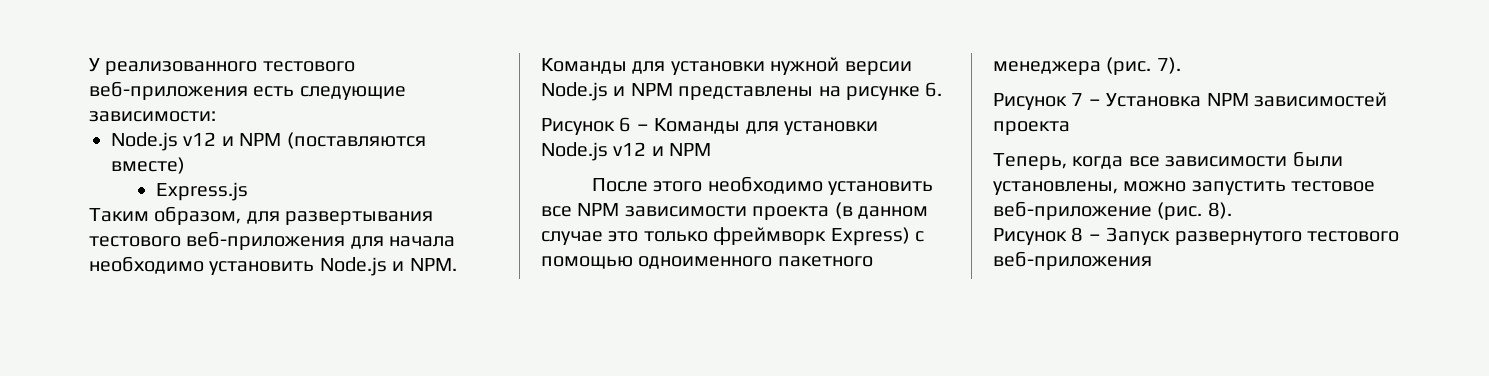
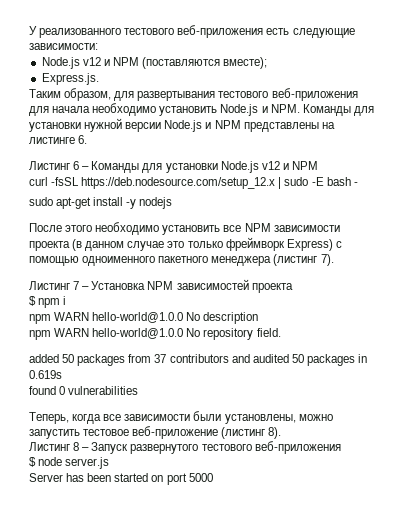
- Node.js v12 и NPM (поставляются вместе)
- Express.js
+ Node.js v12 и NPM (поставляются вместе);
+ Express.js.
- Таким образом, для развертывания тестового веб-приложения для начала необходимо установить Node.js и NPM. Команды для установки нужной версии Node.js и NPM представлены на рисунке 6.
+ Таким образом, для развертывания тестового веб-приложения для начала необходимо установить Node.js и NPM. Команды для установки нужной версии Node.js и NPM представлены на листинге 6.
- Рисунок 6 – Команды для установки Node.js v12 и NPM
+ Листинг 6 – Команды для установки Node.js v12 и NPM
+ curl -fsSL https://deb.nodesource.com/setup_12.x | sudo -E bash -
+ sudo apt-get install -y nodejs
- После этого необходимо установить все NPM зависимости проекта (в данном случае это только фреймворк Express) с помощью одноименного пакетного менеджера (рис. 7).
+ После этого необходимо установить все NPM зависимости проекта (в данном случае это только фреймворк Express) с помощью одноименного пакетного менеджера (листинг 7).
- Рисунок 7 – Установка NPM зависимостей проекта
+ Листинг 7 – Установка NPM зависимостей проекта
+ $ npm i
+ npm WARN hello-world@1.0.0 No description
+ npm WARN hello-world@1.0.0 No repository field.
+ added 50 packages from 37 contributors and audited 50 packages in 0.619s
+ found 0 vulnerabilities
- Теперь, когда все зависимости были установлены, можно запустить тестовое веб-приложение (рис. 8).
+ Теперь, когда все зависимости были установлены, можно запустить тестовое веб-приложение (листинг 8).
- Рисунок 8 – Запуск развернутого тестового веб-приложения
+ Листинг 8 – Запуск развернутого тестового веб-приложения
+ $ node server.js
+ Server has been started on port 5000

